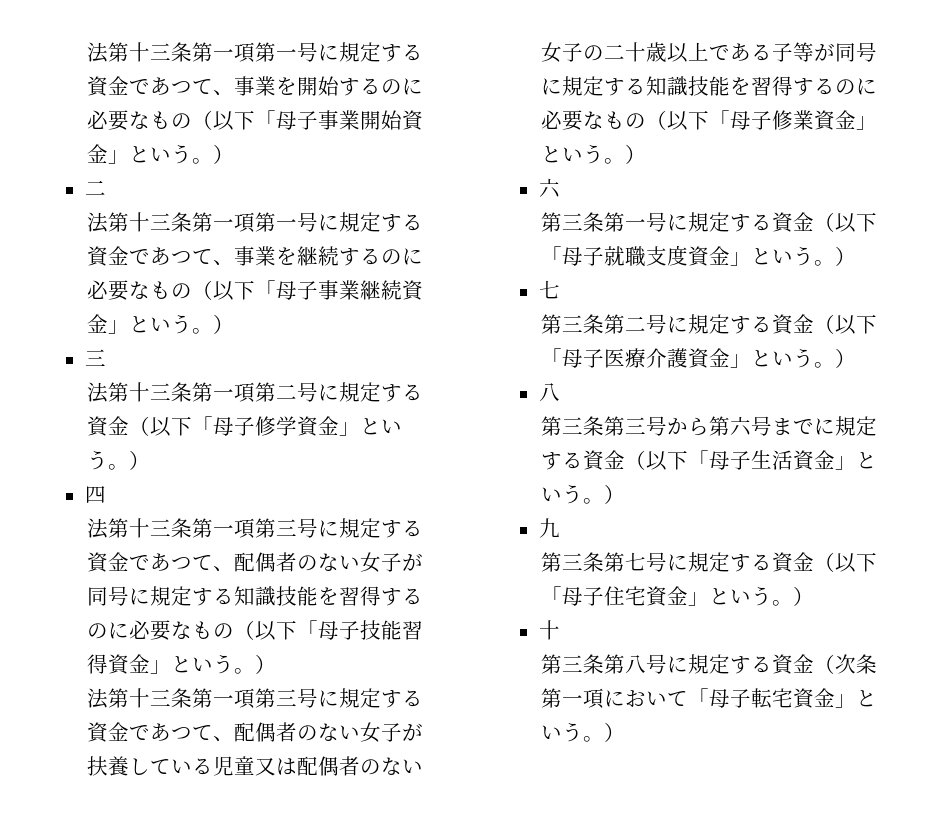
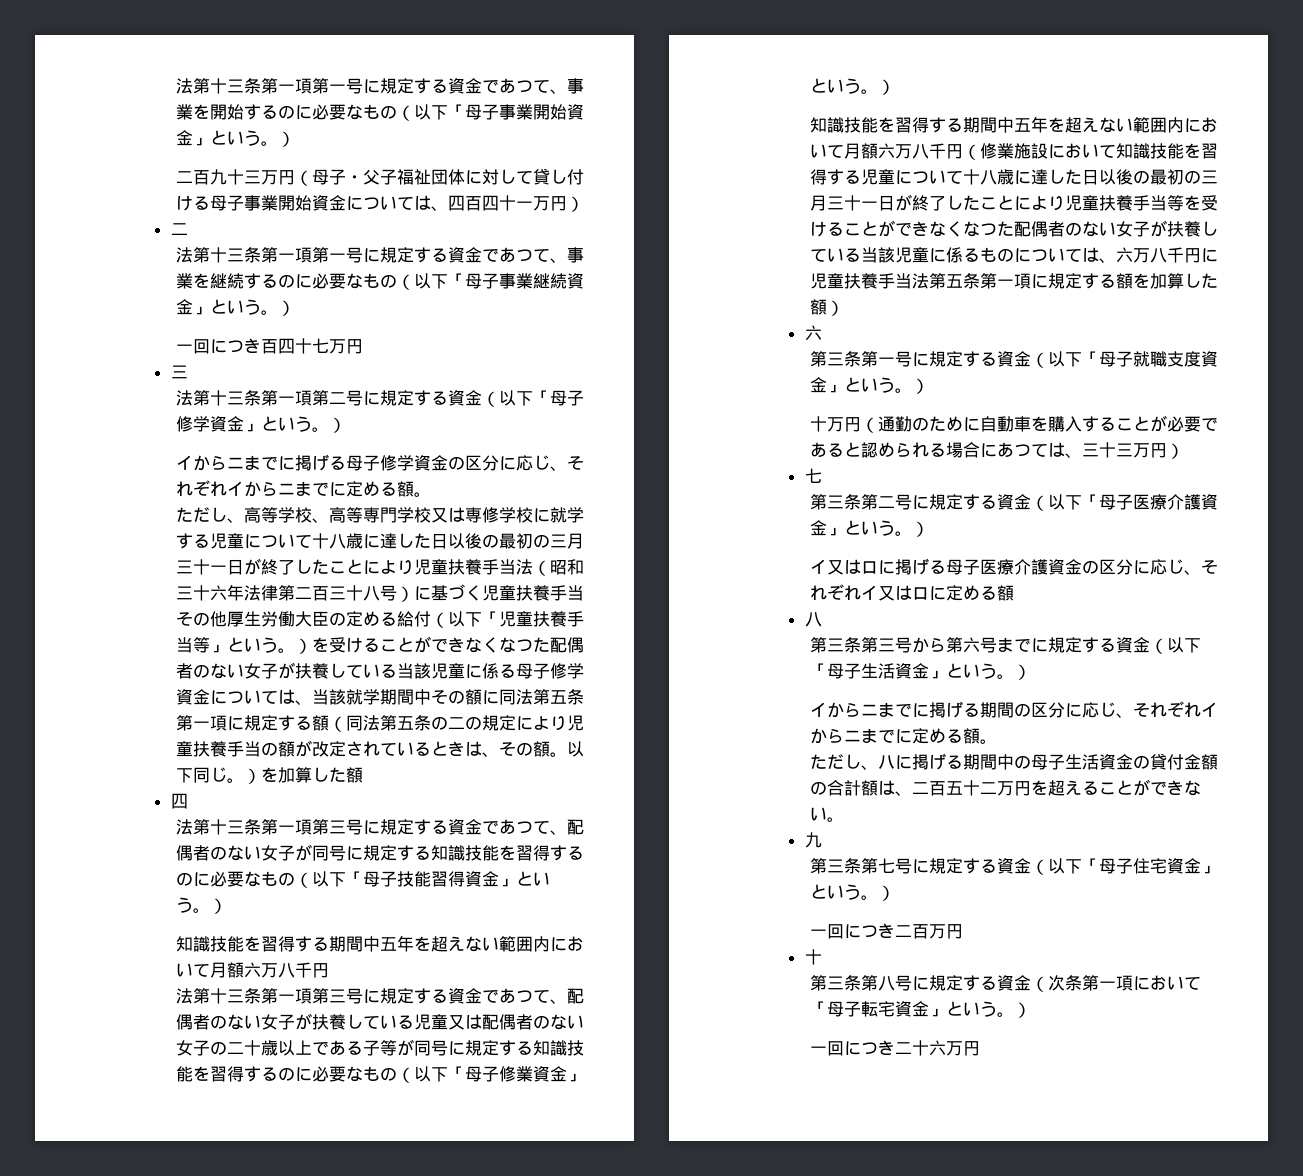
+ 二百九十三万円（母子・父子福祉団体に対して貸し付ける母子事業開始資金については、四百四十一万円）
+ 一回につき百四十七万円
+ イからニまでに掲げる母子修学資金の区分に応じ、それぞれイからニまでに定める額。
+ ただし、高等学校、高等専門学校又は専修学校に就学する児童について十八歳に達した日以後の最初の三月三十一日が終了したことにより児童扶養手当法（昭和三十六年法律第二百三十八号）に基づく児童扶養手当その他厚生労働大臣の定める給付（以下「児童扶養手当等」という。）を受けることができなくなつた配偶者のない女子が扶養している当該児童に係る母子修学資金については、当該就学期間中その額に同法第五条第一項に規定する額（同法第五条の二の規定により児童扶養手当の額が改定されているときは、その額。以下同じ。）を加算した額
  法第十三条第一項第三号に規定する資金であつて、配偶者のない女子が同号に規定する知識技能を習得するのに必要なもの（以下「母子技能習得資金」という。）
+ 知識技能を習得する期間中五年を超えない範囲内において月額六万八千円
+ 知識技能を習得する期間中五年を超えない範囲内において月額六万八千円（修業施設において知識技能を習得する児童について十八歳に達した日以後の最初の三月三十一日が終了したことにより児童扶養手当等を受けることができなくなつた配偶者のない女子が扶養している当該児童に係るものについては、六万八千円に児童扶養手当法第五条第一項に規定する額を加算した額）
+ 十万円（通勤のために自動車を購入することが必要であると認められる場合にあつては、三十三万円）
+ イ又はロに掲げる母子医療介護資金の区分に応じ、それぞれイ又はロに定める額
+ イからニまでに掲げる期間の区分に応じ、それぞれイからニまでに定める額。
+ ただし、ハに掲げる期間中の母子生活資金の貸付金額の合計額は、二百五十二万円を超えることができない。
+ 一回につき二百万円
+ 一回につき二十六万円

